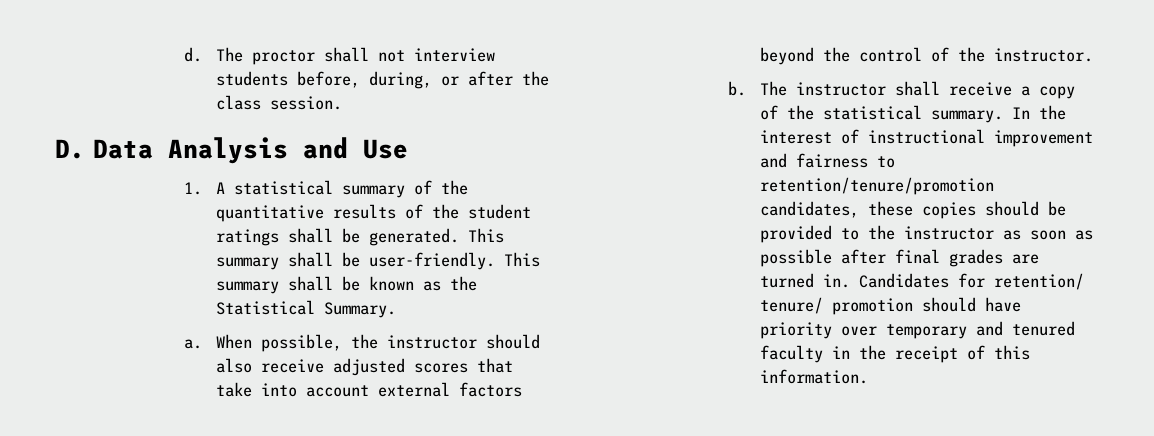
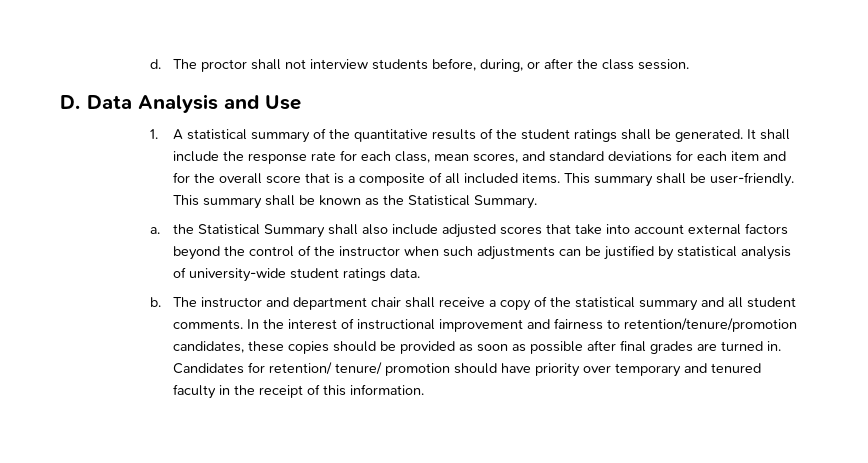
+ It shall include the response rate for each class, mean scores, and standard deviations for each item and for the overall score that is a composite of all included items.
- a. When possible, the instructor should also receive adjusted scores that take into account external factors beyond the control of the instructor.
+ a. the Statistical Summary shall also include adjusted scores that take into account external factors beyond the control of the instructor when such adjustments can be justified by statistical analysis of university-wide student ratings data.
- The instructor shall receive a copy of the statistical summary.
+ The instructor and department chair shall receive a copy of the statistical summary and all student comments.
- In the interest of instructional improvement and fairness to retention/tenure/promotion candidates, these copies should be provided to the instructor as soon as possible after final grades are turned in.
+ In the interest of instructional improvement and fairness to retention/tenure/promotion candidates, these copies should be provided as soon as possible after final grades are turned in.

